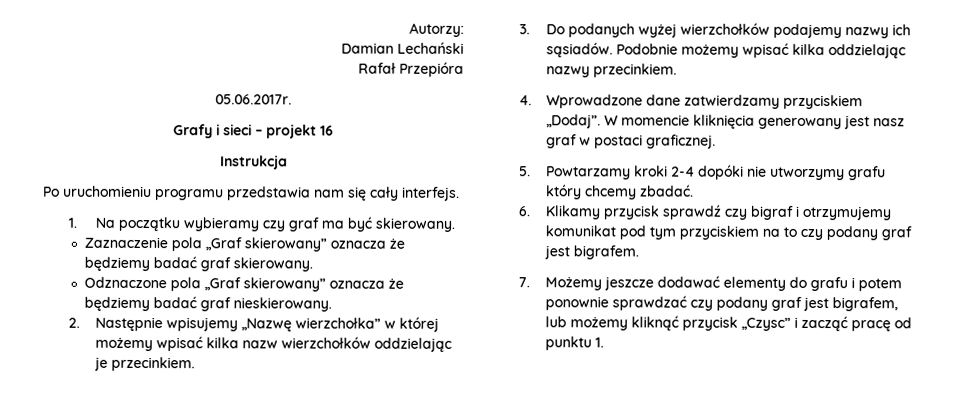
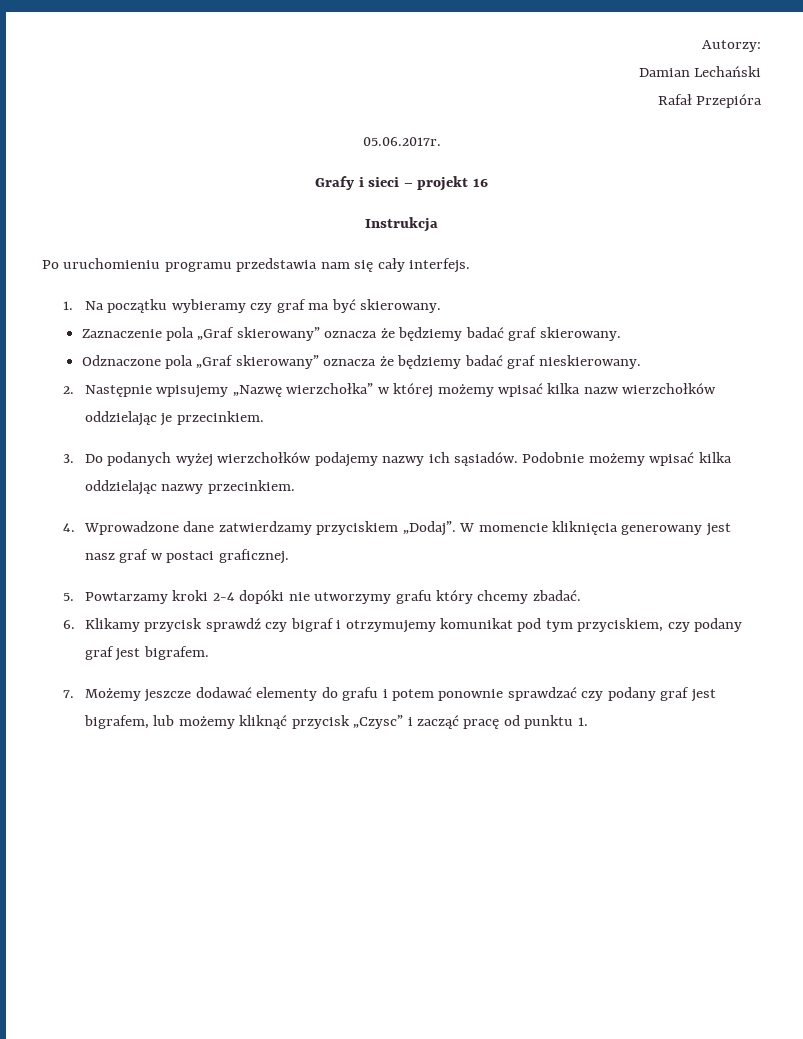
- 6. Klikamy przycisk sprawdź czy bigraf i otrzymujemy komunikat pod tym przyciskiem na to czy podany graf jest bigrafem.
+ 6. Klikamy przycisk sprawdź czy bigraf i otrzymujemy komunikat pod tym przyciskiem, czy podany graf jest bigrafem.

